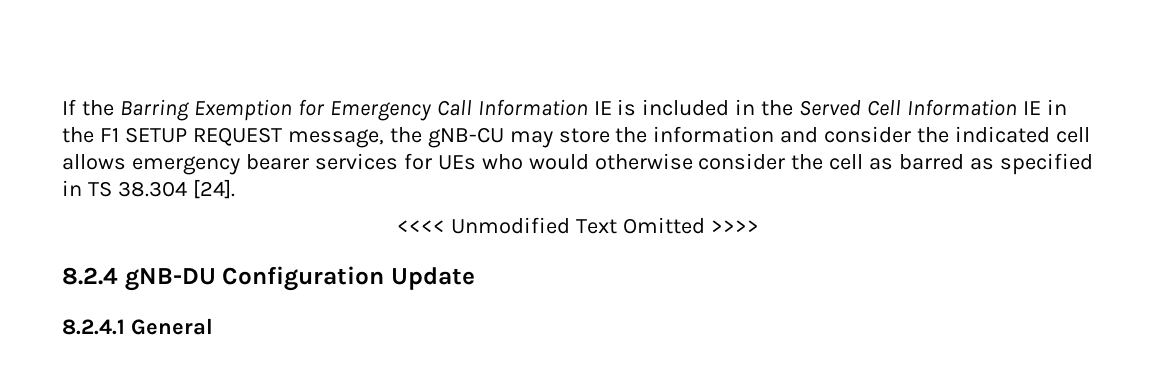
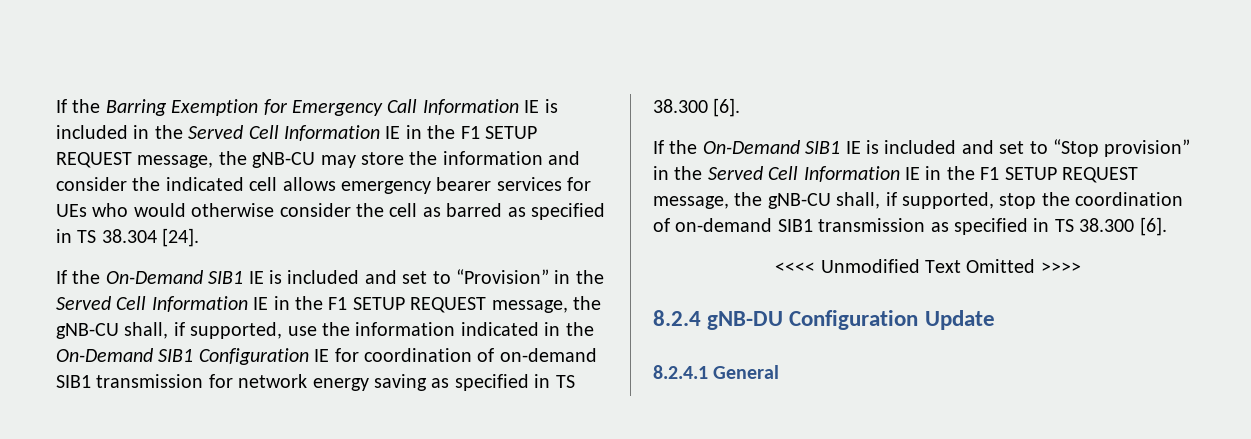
+ If the On-Demand SIB1 IE is included and set to “Provision” in the Served Cell Information IE in the F1 SETUP REQUEST message, the gNB-CU shall, if supported, use the information indicated in the On-Demand SIB1 Configuration IE for coordination of on-demand SIB1 transmission for network energy saving as specified in TS 38.300 [6].
+ If the On-Demand SIB1 IE is included and set to “Stop provision” in the Served Cell Information IE in the F1 SETUP REQUEST message, the gNB-CU shall, if supported, stop the coordination of on-demand SIB1 transmission as specified in TS 38.300 [6].

